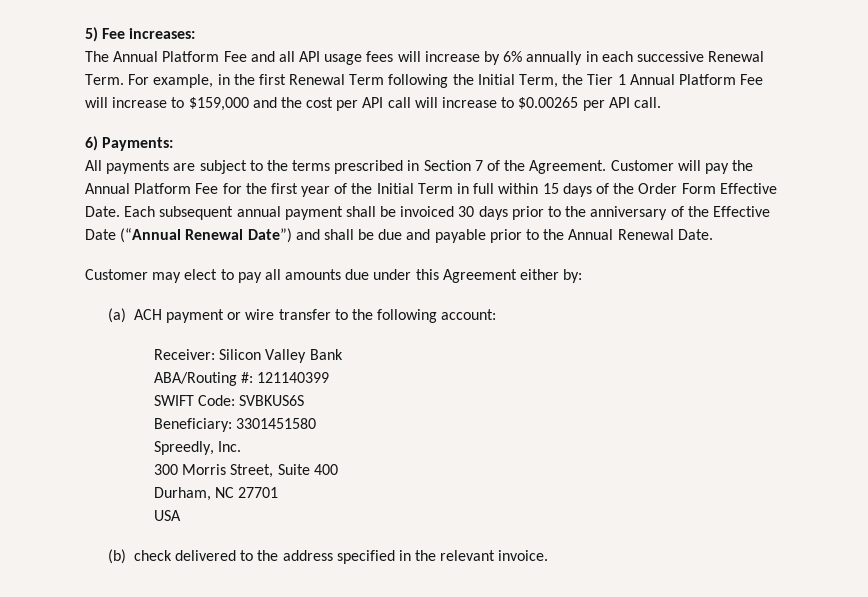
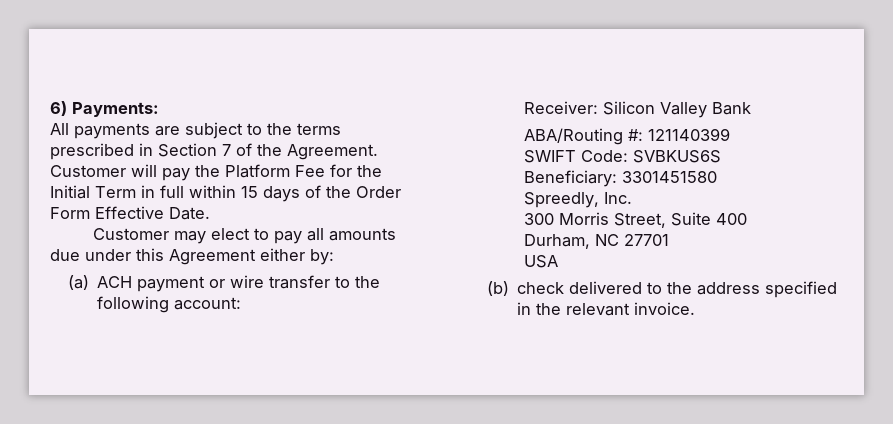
- 5) Fee increases:
- The Annual Platform Fee and all API usage fees will increase by 6% annually in each successive Renewal Term. For example, in the first Renewal Term following the Initial Term, the Tier 1 Annual Platform Fee will increase to $159,000 and the cost per API call will increase to $0.00265 per API call.
- Customer will pay the Annual Platform Fee for the first year of the Initial Term in full within 15 days of the Order Form Effective Date. Each subsequent annual payment shall be invoiced 30 days prior to the anniversary of the Effective Date (“Annual Renewal Date”) and shall be due and payable prior to the Annual Renewal Date.
+ Customer will pay the Platform Fee for the Initial Term in full within 15 days of the Order Form Effective Date.

